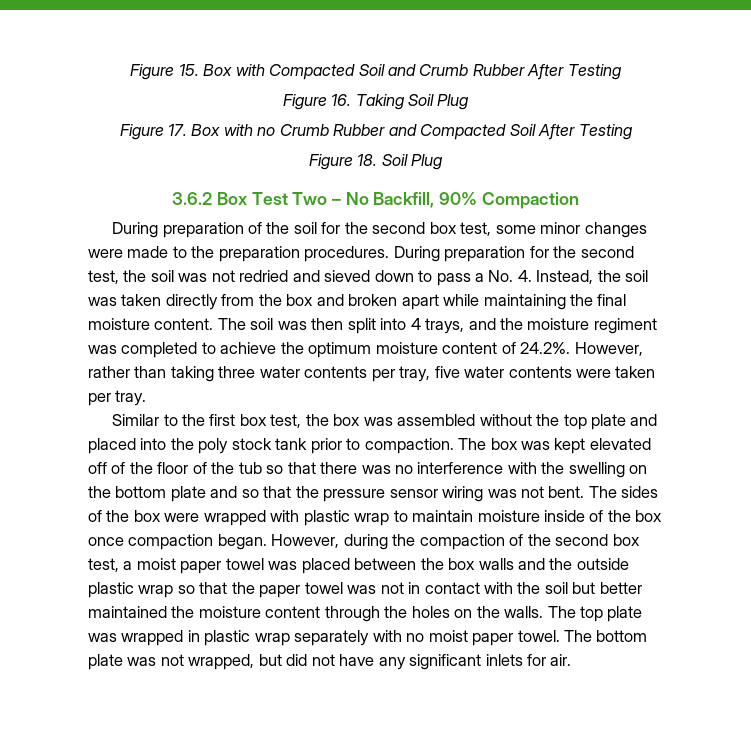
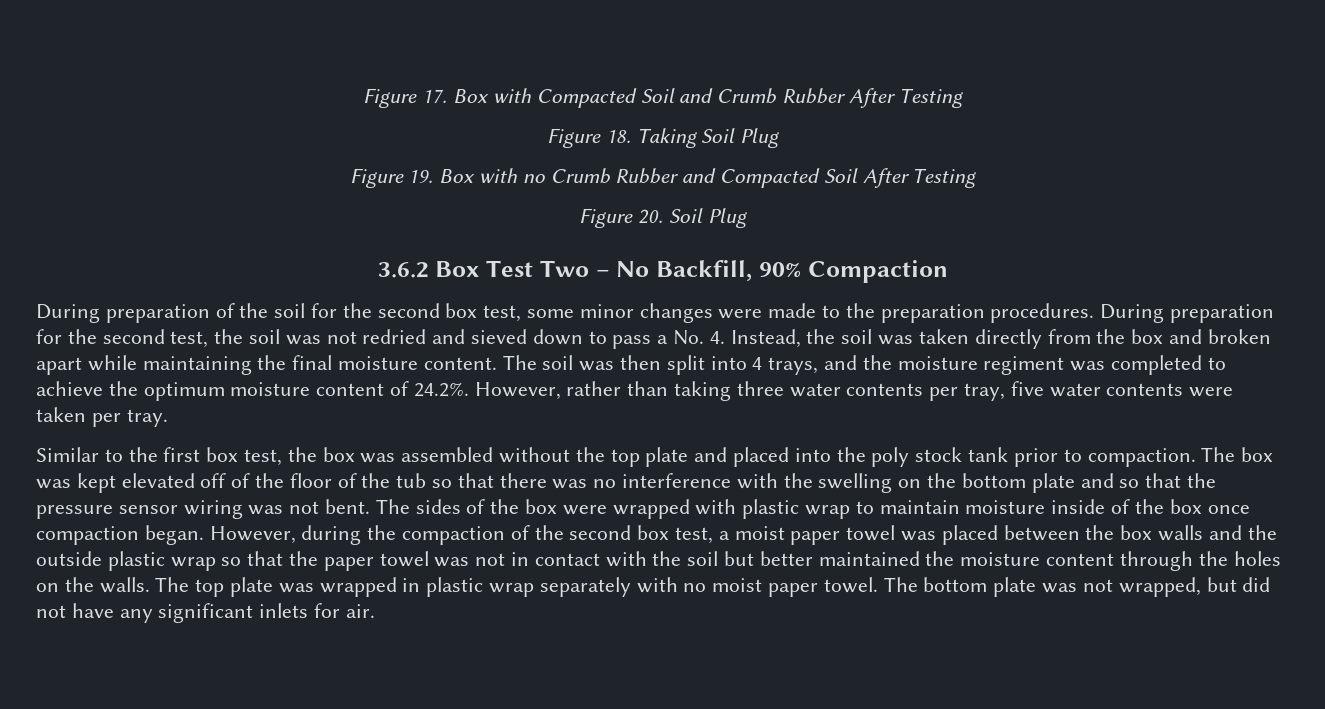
- Figure 15. Box with Compacted Soil and Crumb Rubber After Testing
+ Figure 17. Box with Compacted Soil and Crumb Rubber After Testing
- Figure 16. Taking Soil Plug
+ Figure 18. Taking Soil Plug
- Figure 17. Box with no Crumb Rubber and Compacted Soil After Testing
+ Figure 19. Box with no Crumb Rubber and Compacted Soil After Testing
- Figure 18. Soil Plug
+ Figure 20. Soil Plug

